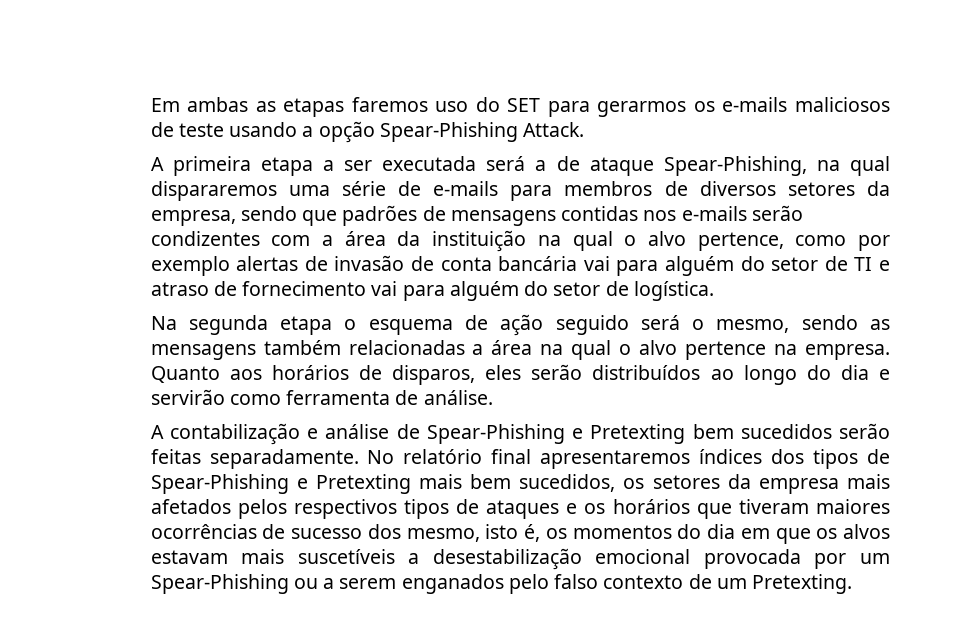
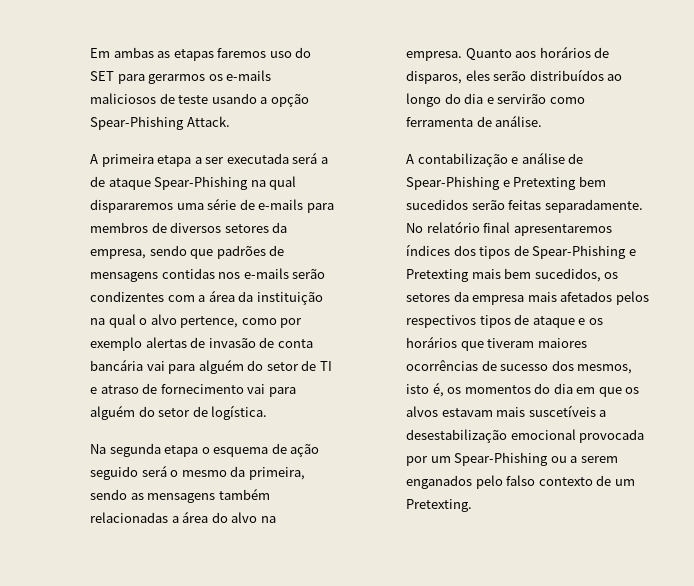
- A primeira etapa a ser executada será a de ataque Spear-Phishing, na qual dispararemos uma série de e-mails para membros de diversos setores da empresa, sendo que padrões de mensagens contidas nos e-mails serão condizentes com a área da instituição na qual o alvo pertence, como por exemplo alertas de invasão de conta bancária vai para alguém do setor de TI e atraso de fornecimento vai para alguém do setor de logística.
+ A primeira etapa a ser executada será a de ataque Spear-Phishing na qual dispararemos uma série de e-mails para membros de diversos setores da empresa, sendo que padrões de mensagens contidas nos e-mails serão condizentes com a área da instituição na qual o alvo pertence, como por exemplo alertas de invasão de conta bancária vai para alguém do setor de TI e atraso de fornecimento vai para alguém do setor de logística.
- Na segunda etapa o esquema de ação seguido será o mesmo, sendo as mensagens também relacionadas a área na qual o alvo pertence na empresa.
+ Na segunda etapa o esquema de ação seguido será o mesmo da primeira, sendo as mensagens também relacionadas a área do alvo na empresa.
- No relatório final apresentaremos índices dos tipos de Spear-Phishing e Pretexting mais bem sucedidos, os setores da empresa mais afetados pelos respectivos tipos de ataques e os horários que tiveram maiores ocorrências de sucesso dos mesmo, isto é, os momentos do dia em que os alvos estavam mais suscetíveis a desestabilização emocional provocada por um Spear-Phishing ou a serem enganados pelo falso contexto de um Pretexting.
+ No relatório final apresentaremos índices dos tipos de Spear-Phishing e Pretexting mais bem sucedidos, os setores da empresa mais afetados pelos respectivos tipos de ataque e os horários que tiveram maiores ocorrências de sucesso dos mesmos, isto é, os momentos do dia em que os alvos estavam mais suscetíveis a desestabilização emocional provocada por um Spear-Phishing ou a serem enganados pelo falso contexto de um Pretexting.

